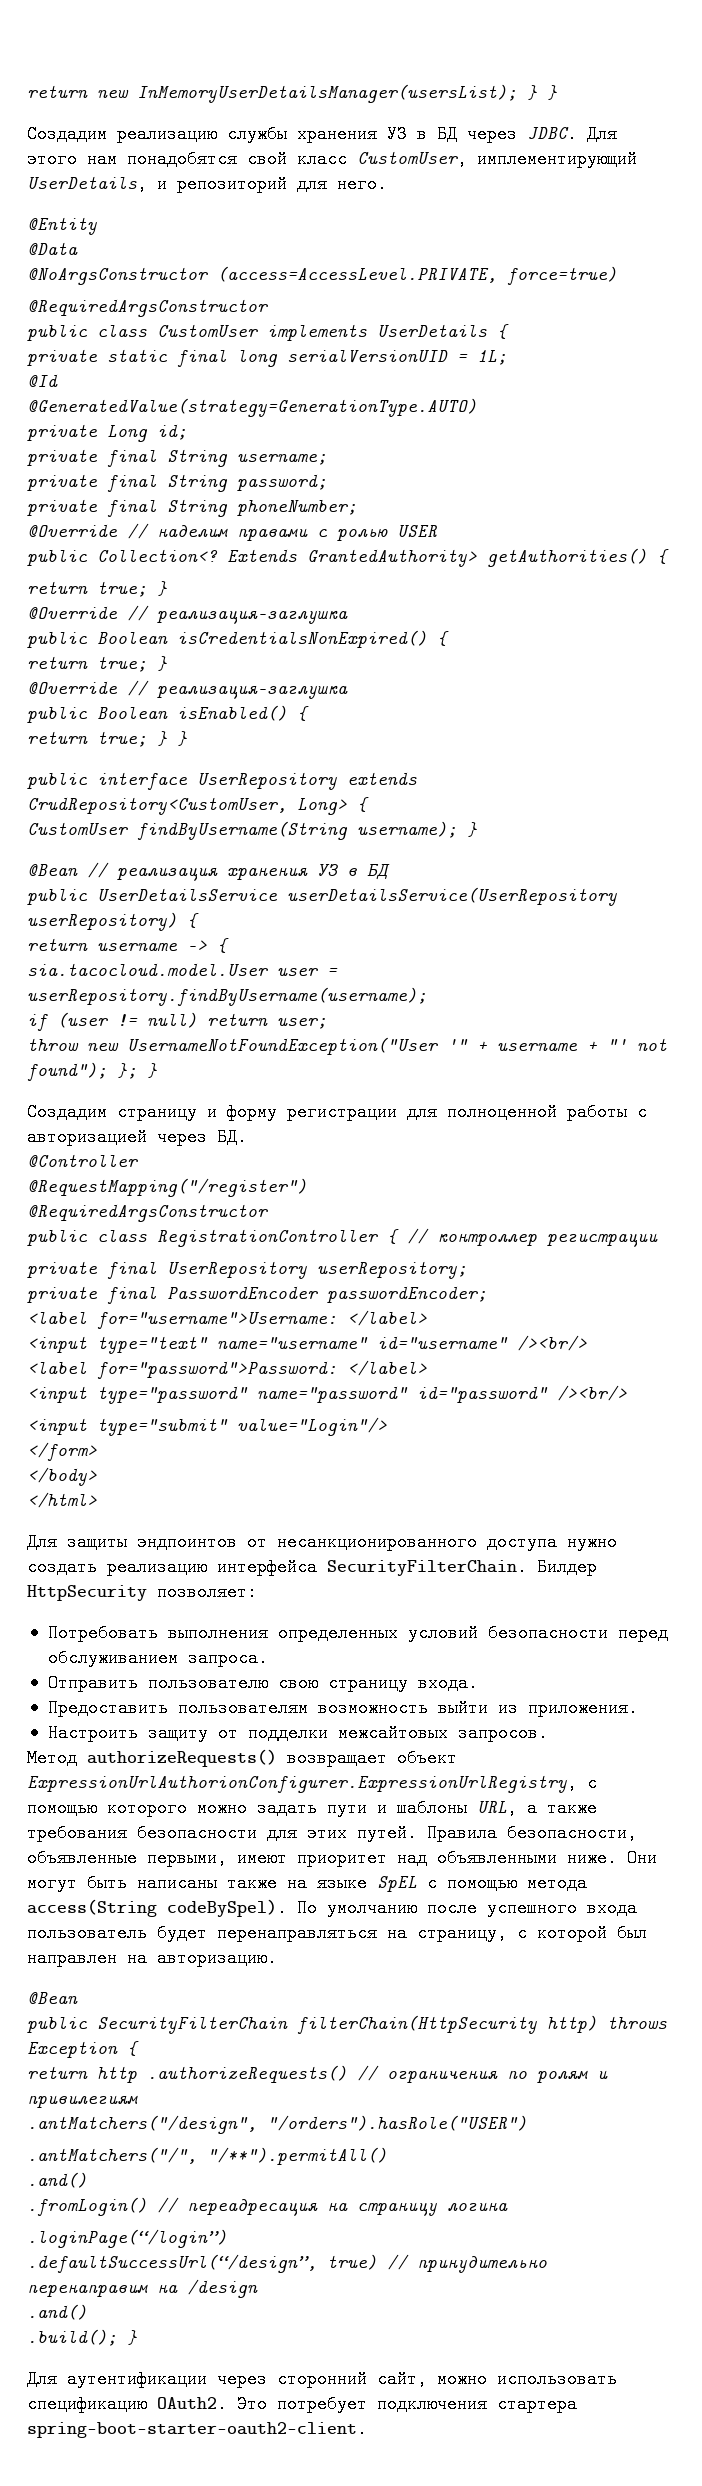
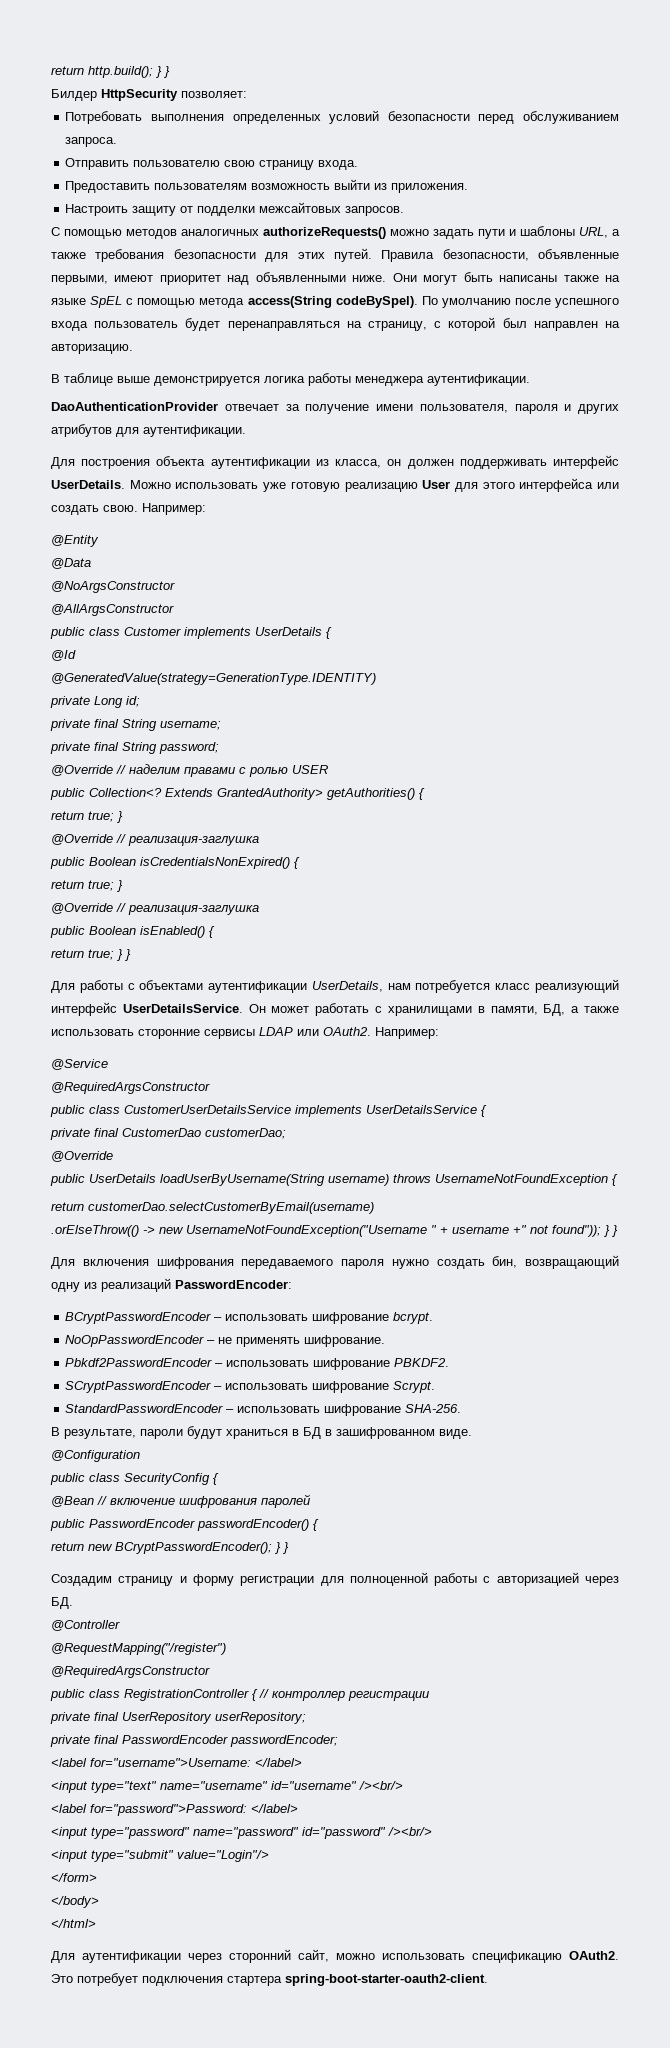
- return new InMemoryUserDetailsManager(usersList); } }
- Создадим реализацию службы хранения УЗ в БД через JDBC. Для этого нам понадобятся свой класс CustomUser, имплементирующий UserDetails, и репозиторий для него.
+ return http.build(); } }
+ Билдер HttpSecurity позволяет:
+ Потребовать выполнения определенных условий безопасности перед обслуживанием запроса.
+ Отправить пользователю свою страницу входа.
+ Предоставить пользователям возможность выйти из приложения.
+ Настроить защиту от подделки межсайтовых запросов.
+ С помощью методов аналогичных authorizeRequests() можно задать пути и шаблоны URL, а также требования безопасности для этих путей. Правила безопасности, объявленные первыми, имеют приоритет над объявленными ниже. Они могут быть написаны также на языке SpEL с помощью метода access(String codeBySpel). По умолчанию после успешного входа пользователь будет перенаправляться на страницу, с которой был направлен на авторизацию.
+ В таблице выше демонстрируется логика работы менеджера аутентификации.
+ DaoAuthenticationProvider отвечает за получение имени пользователя, пароля и других атрибутов для аутентификации.
+ Для построения объекта аутентификации из класса, он должен поддерживать интерфейс UserDetails. Можно использовать уже готовую реализацию User для этого интерфейса или создать свою. Например:
- @NoArgsConstructor (access=AccessLevel.PRIVATE, force=true)
- @RequiredArgsConstructor
- public class CustomUser implements UserDetails {
+ @NoArgsConstructor
+ @AllArgsConstructor
+ public class Customer implements UserDetails {
- private static final long serialVersionUID = 1L;
- @GeneratedValue(strategy=GenerationType.AUTO)
+ @GeneratedValue(strategy=GenerationType.IDENTITY)
- private final String phoneNumber;
- public interface UserRepository extends CrudRepository<CustomUser, Long> {
- CustomUser findByUsername(String username); }
- @Bean // реализация хранения УЗ в БД
- public UserDetailsService userDetailsService(UserRepository userRepository) {
- return username -> {
- sia.tacocloud.model.User user = userRepository.findByUsername(username);
- if (user != null) return user;
- throw new UsernameNotFoundException("User '" + username + "' not found"); }; }
+ Для работы с объектами аутентификации UserDetails, нам потребуется класс реализующий интерфейс UserDetailsService. Он может работать с хранилищами в памяти, БД, а также использовать сторонние сервисы LDAP или OAuth2. Например:
+ @Service
+ @RequiredArgsConstructor
+ public class CustomerUserDetailsService implements UserDetailsService {
+ private final CustomerDao customerDao;
+ @Override
+ public UserDetails loadUserByUsername(String username) throws UsernameNotFoundException {
+ return customerDao.selectCustomerByEmail(username)
+ .orElseThrow(() -> new UsernameNotFoundException("Username " + username +" not found")); } }
+ Для включения шифрования передаваемого пароля нужно создать бин, возвращающий одну из реализаций PasswordEncoder:
+ BCryptPasswordEncoder – использовать шифрование bcrypt.
+ NoOpPasswordEncoder – не применять шифрование.
+ Pbkdf2PasswordEncoder – использовать шифрование PBKDF2.
+ SCryptPasswordEncoder – использовать шифрование Scrypt.
+ StandardPasswordEncoder – использовать шифрование SHA-256.
+ В результате, пароли будут храниться в БД в зашифрованном виде.
+ @Configuration
+ public class SecurityConfig {
+ @Bean // включение шифрования паролей
+ public PasswordEncoder passwordEncoder() {
+ return new BCryptPasswordEncoder(); } }
- Для защиты эндпоинтов от несанкционированного доступа нужно создать реализацию интерфейса SecurityFilterChain. Билдер HttpSecurity позволяет:
- Потребовать выполнения определенных условий безопасности перед обслуживанием запроса.
- Отправить пользователю свою страницу входа.
- Предоставить пользователям возможность выйти из приложения.
- Настроить защиту от подделки межсайтовых запросов.
- Метод authorizeRequests() возвращает объект ExpressionUrlAuthorionConfigurer.ExpressionUrlRegistry, с помощью которого можно задать пути и шаблоны URL, а также требования безопасности для этих путей. Правила безопасности, объявленные первыми, имеют приоритет над объявленными ниже. Они могут быть написаны также на языке SpEL с помощью метода access(String codeBySpel). По умолчанию после успешного входа пользователь будет перенаправляться на страницу, с которой был направлен на авторизацию.
- @Bean
- public SecurityFilterChain filterChain(HttpSecurity http) throws Exception {
- return http .authorizeRequests() // ограничения по ролям и привилегиям
- .antMatchers("/design", "/orders").hasRole("USER")
- .antMatchers("/", "/**").permitAll()
- .and()
- .fromLogin() // переадресация на страницу логина
- .loginPage(“/login”)
- .defaultSuccessUrl(“/design”, true) // принудительно перенаправим на /design
- .and()
- .build(); }

